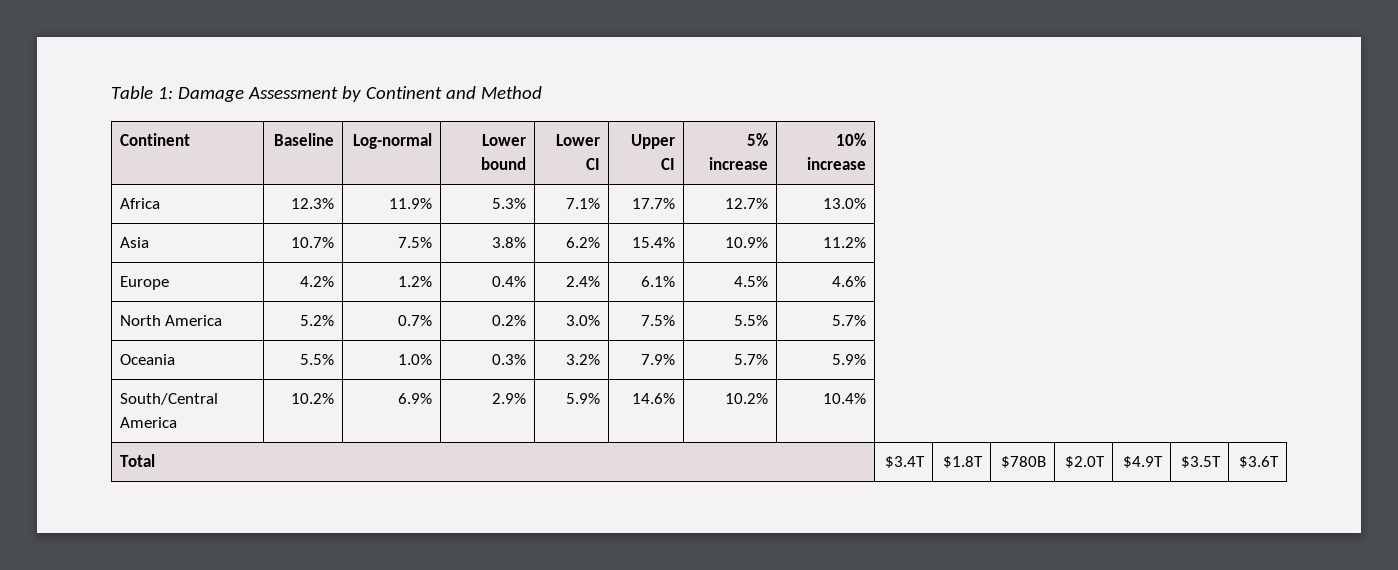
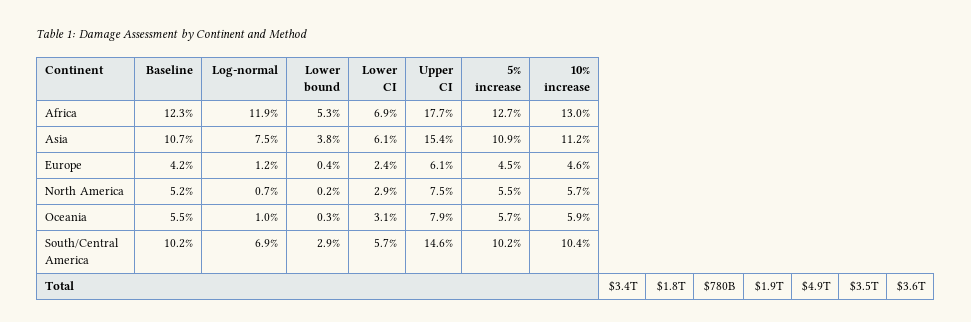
- Africa | 12.3% | 11.9% | 5.3% | 7.1% | 17.7% | 12.7% | 13.0%
+ Africa | 12.3% | 11.9% | 5.3% | 6.9% | 17.7% | 12.7% | 13.0%
- Asia | 10.7% | 7.5% | 3.8% | 6.2% | 15.4% | 10.9% | 11.2%
+ Asia | 10.7% | 7.5% | 3.8% | 6.1% | 15.4% | 10.9% | 11.2%
- North America | 5.2% | 0.7% | 0.2% | 3.0% | 7.5% | 5.5% | 5.7%
+ North America | 5.2% | 0.7% | 0.2% | 2.9% | 7.5% | 5.5% | 5.7%
- Oceania | 5.5% | 1.0% | 0.3% | 3.2% | 7.9% | 5.7% | 5.9%
+ Oceania | 5.5% | 1.0% | 0.3% | 3.1% | 7.9% | 5.7% | 5.9%
- South/Central America | 10.2% | 6.9% | 2.9% | 5.9% | 14.6% | 10.2% | 10.4%
+ South/Central America | 10.2% | 6.9% | 2.9% | 5.7% | 14.6% | 10.2% | 10.4%
- Total | $3.4T | $1.8T | $780B | $2.0T | $4.9T | $3.5T | $3.6T
+ Total | $3.4T | $1.8T | $780B | $1.9T | $4.9T | $3.5T | $3.6T

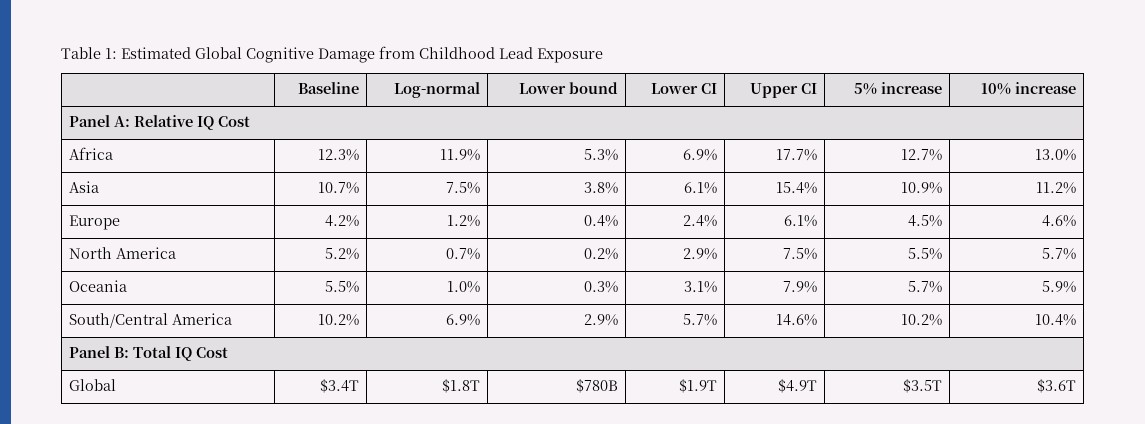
- Table 1: Damage Assessment by Continent and Method
- Continent | Baseline | Log-normal | Lower bound | Lower CI | Upper CI | 5% increase | 10% increase
+ Table 1: Estimated Global Cognitive Damage from Childhood Lead Exposure
+ | Baseline | Log-normal | Lower bound | Lower CI | Upper CI | 5% increase | 10% increase
+ Panel A: Relative IQ Cost
- Total | $3.4T | $1.8T | $780B | $1.9T | $4.9T | $3.5T | $3.6T
+ Panel B: Total IQ Cost
+ Global | $3.4T | $1.8T | $780B | $1.9T | $4.9T | $3.5T | $3.6T

